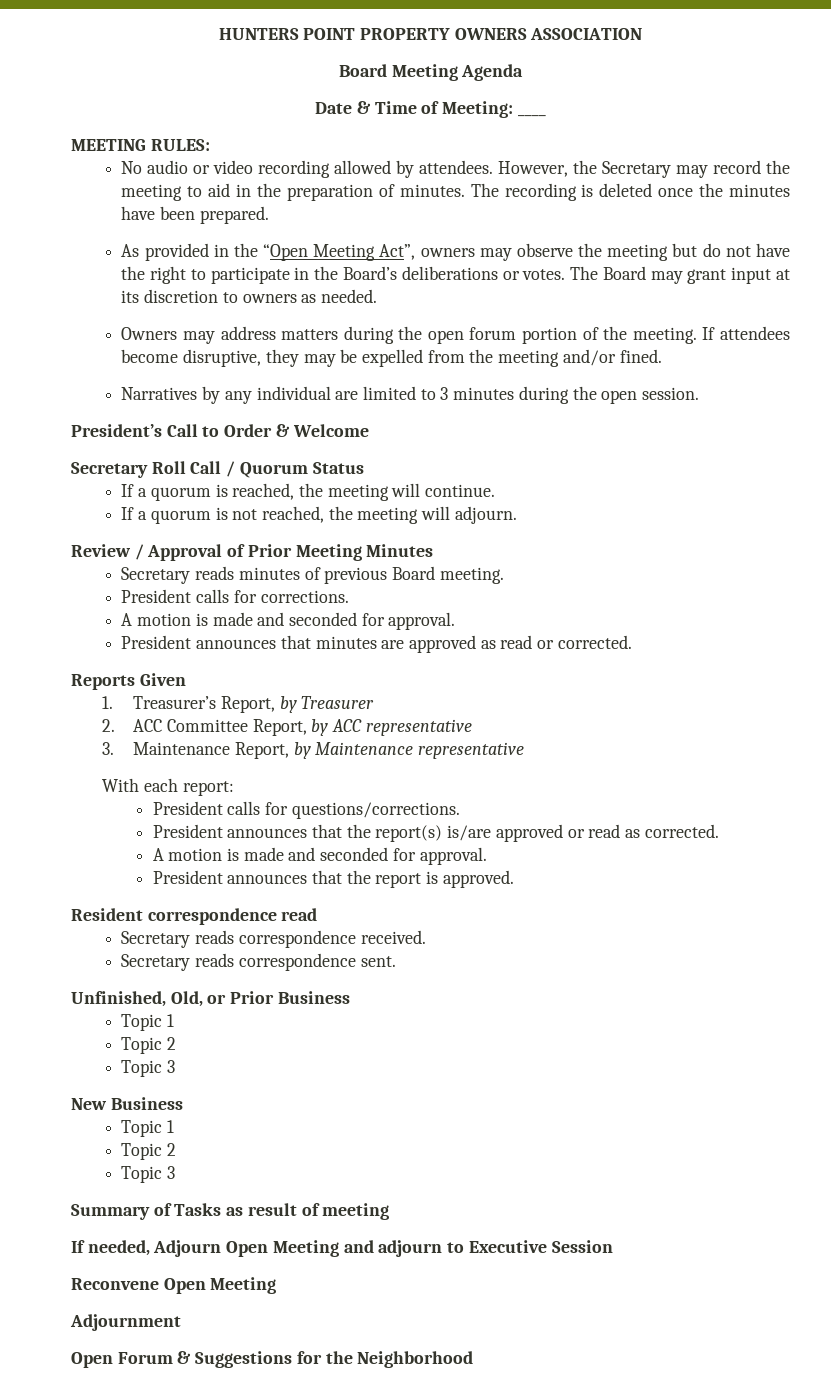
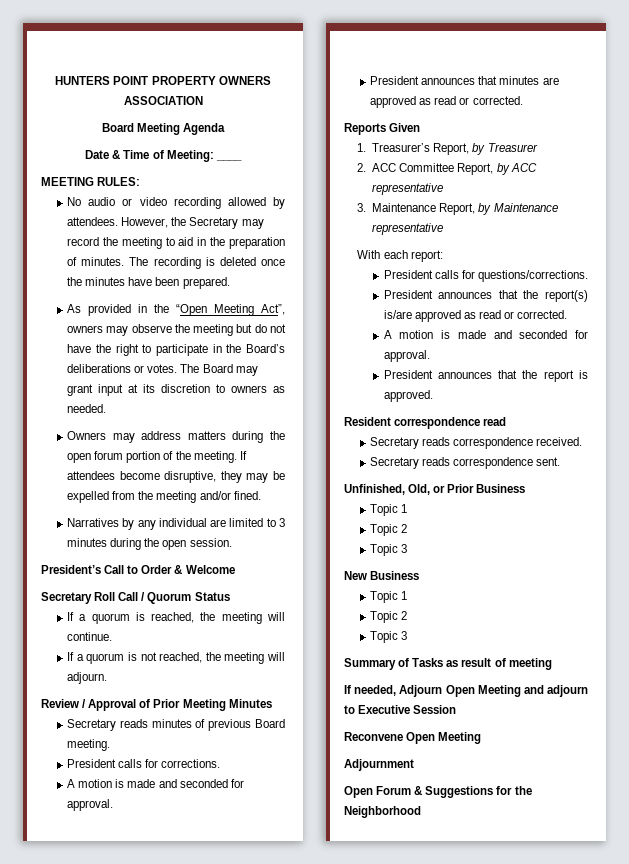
- President announces that the report(s) is/are approved or read as corrected.
+ President announces that the report(s) is/are approved as read or corrected.

